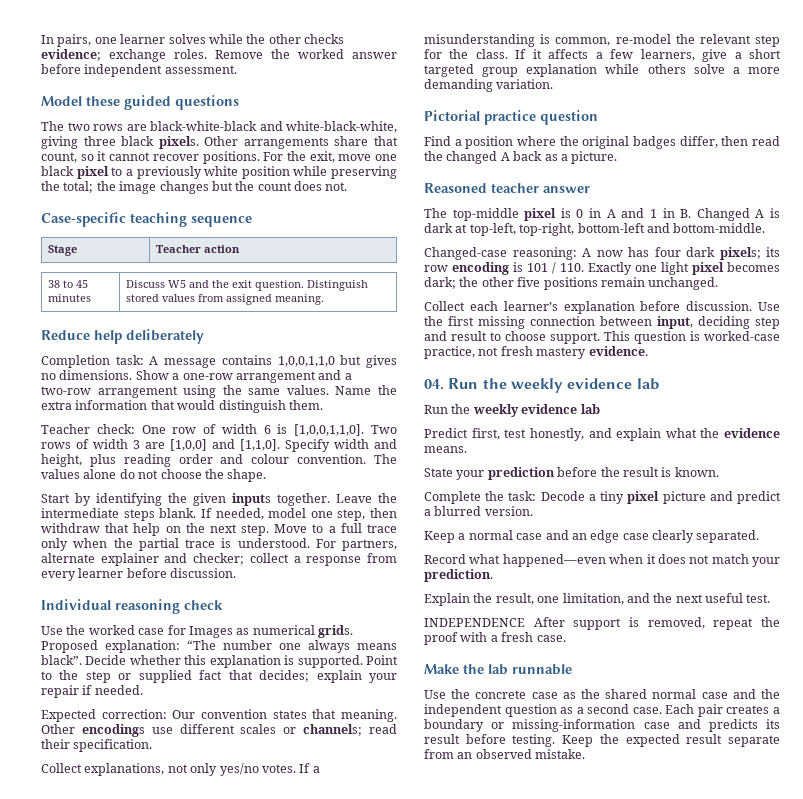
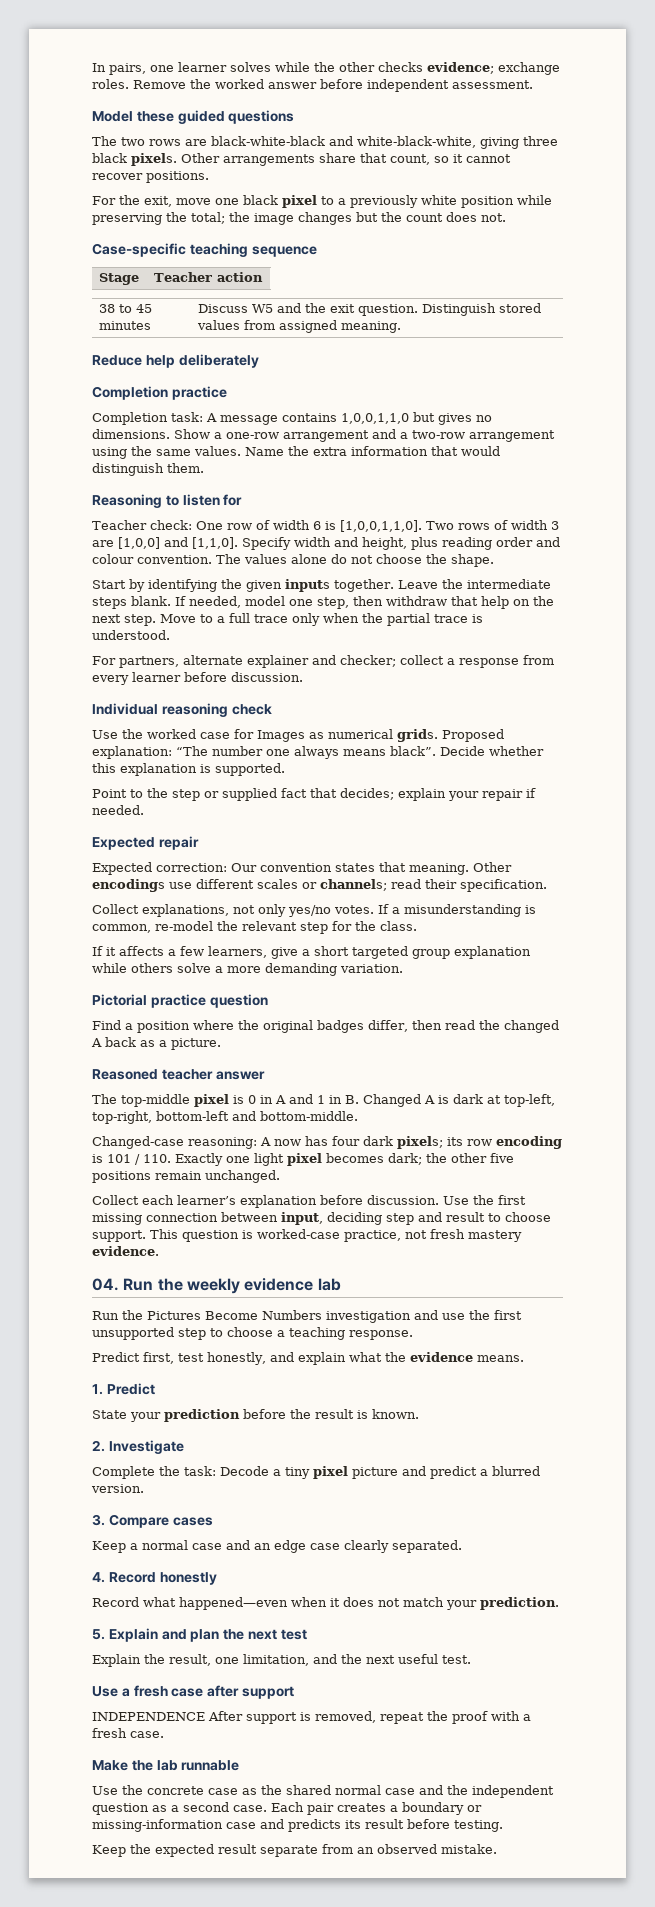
- Other arrangements share that count, so it cannot recover positions. For the exit, move one black pixel to a previously white position while preserving the total; the image changes but the count does not.
+ Other arrangements share that count, so it cannot recover positions.
+ For the exit, move one black pixel to a previously white position while preserving the total; the image changes but the count does not.
+ Completion practice
+ Reasoning to listen for
- Move to a full trace only when the partial trace is understood. For partners, alternate explainer and checker; collect a response from every learner before discussion.
+ Move to a full trace only when the partial trace is understood.
+ For partners, alternate explainer and checker; collect a response from every learner before discussion.
- Decide whether this explanation is supported. Point to the step or supplied fact that decides; explain your repair if needed.
+ Decide whether this explanation is supported.
+ Point to the step or supplied fact that decides; explain your repair if needed.
+ Expected repair
- If a misunderstanding is common, re-model the relevant step for the class. If it affects a few learners, give a short targeted group explanation while others solve a more demanding variation.
+ If a misunderstanding is common, re-model the relevant step for the class.
+ If it affects a few learners, give a short targeted group explanation while others solve a more demanding variation.
  04. Run the weekly evidence lab
- Run the weekly evidence lab
+ Run the Pictures Become Numbers investigation and use the first unsupported step to choose a teaching response.
+ 1. Predict
+ 2. Investigate
+ 3. Compare cases
+ 4. Record honestly
+ 5. Explain and plan the next test
+ Use a fresh case after support
- Each pair creates a boundary or missing-information case and predicts its result before testing. Keep the expected result separate from an observed mistake.
+ Each pair creates a boundary or missing-information case and predicts its result before testing.
+ Keep the expected result separate from an observed mistake.

